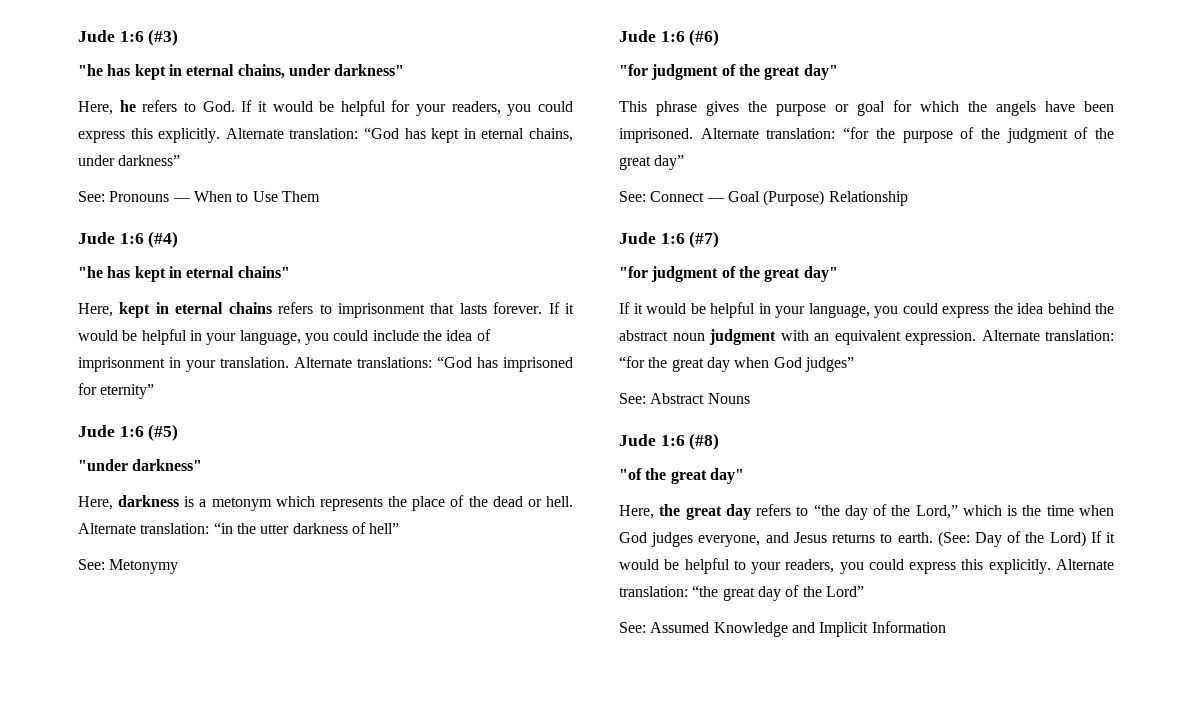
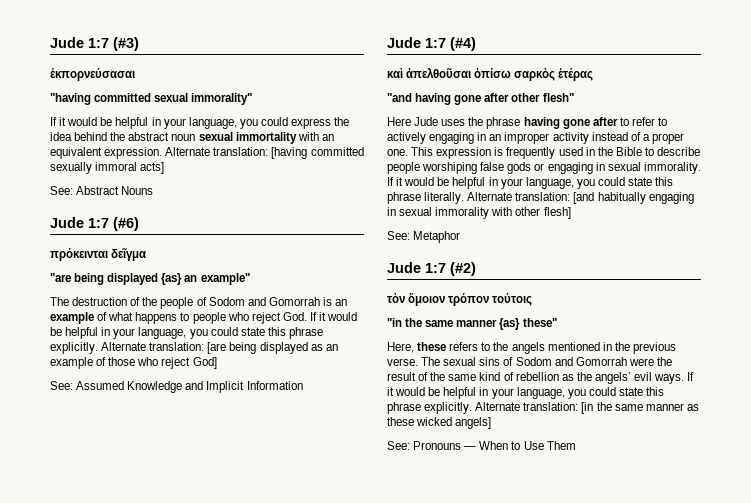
- Jude 1:6 (#3)
+ Jude 1:7 (#3)
- "he has kept in eternal chains, under darkness"
- Here, he refers to God. If it would be helpful for your readers, you could express this explicitly. Alternate translation: “God has kept in eternal chains, under darkness”
- See: Pronouns — When to Use Them
- Jude 1:6 (#4)
- "he has kept in eternal chains"
- Here, kept in eternal chains refers to imprisonment that lasts forever. If it would be helpful in your language, you could include the idea of imprisonment in your translation. Alternate translations: “God has imprisoned for eternity”
- Jude 1:6 (#5)
- "under darkness"
- Here, darkness is a metonym which represents the place of the dead or hell. Alternate translation: “in the utter darkness of hell”
- See: Metonymy
- Jude 1:6 (#6)
- "for judgment of the great day"
- This phrase gives the purpose or goal for which the angels have been imprisoned. Alternate translation: “for the purpose of the judgment of the great day”
- See: Connect — Goal (Purpose) Relationship
- Jude 1:6 (#7)
- "for judgment of the great day"
+ ἐκπορνεύσασαι
+ "having committed sexual immorality"
- If it would be helpful in your language, you could express the idea behind the abstract noun judgment with an equivalent expression.
+ If it would be helpful in your language, you could express the idea behind the abstract noun sexual immortality with an equivalent expression.
- Alternate translation: “for the great day when God judges”
+ Alternate translation: [having committed sexually immoral acts]
  See: Abstract Nouns
- Jude 1:6 (#8)
- "of the great day"
- Here, the great day refers to “the day of the Lord,” which is the time when God judges everyone, and Jesus returns to earth. (See: Day of the Lord) If it would be helpful to your readers, you could express this explicitly. Alternate translation: “the great day of the Lord”
+ Jude 1:7 (#6)
+ πρόκεινται δεῖγμα
+ "are being displayed {as} an example"
+ The destruction of the people of Sodom and Gomorrah is an example of what happens to people who reject God. If it would be helpful in your language, you could state this phrase explicitly. Alternate translation: [are being displayed as an example of those who reject God]
+ Jude 1:7 (#4)
+ καὶ ἀπελθοῦσαι ὀπίσω σαρκὸς ἑτέρας
+ "and having gone after other flesh"
+ Here Jude uses the phrase having gone after to refer to actively engaging in an improper activity instead of a proper one. This expression is frequently used in the Bible to describe people worshiping false gods or engaging in sexual immorality. If it would be helpful in your language, you could state this phrase literally. Alternate translation: [and habitually engaging in sexual immorality with other flesh]
+ See: Metaphor
+ Jude 1:7 (#2)
+ τὸν ὅμοιον τρόπον τούτοις
+ "in the same manner {as} these"
+ Here, these refers to the angels mentioned in the previous verse. The sexual sins of Sodom and Gomorrah were the result of the same kind of rebellion as the angels’ evil ways. If it would be helpful in your language, you could state this phrase explicitly. Alternate translation: [in the same manner as these wicked angels]
+ See: Pronouns — When to Use Them

